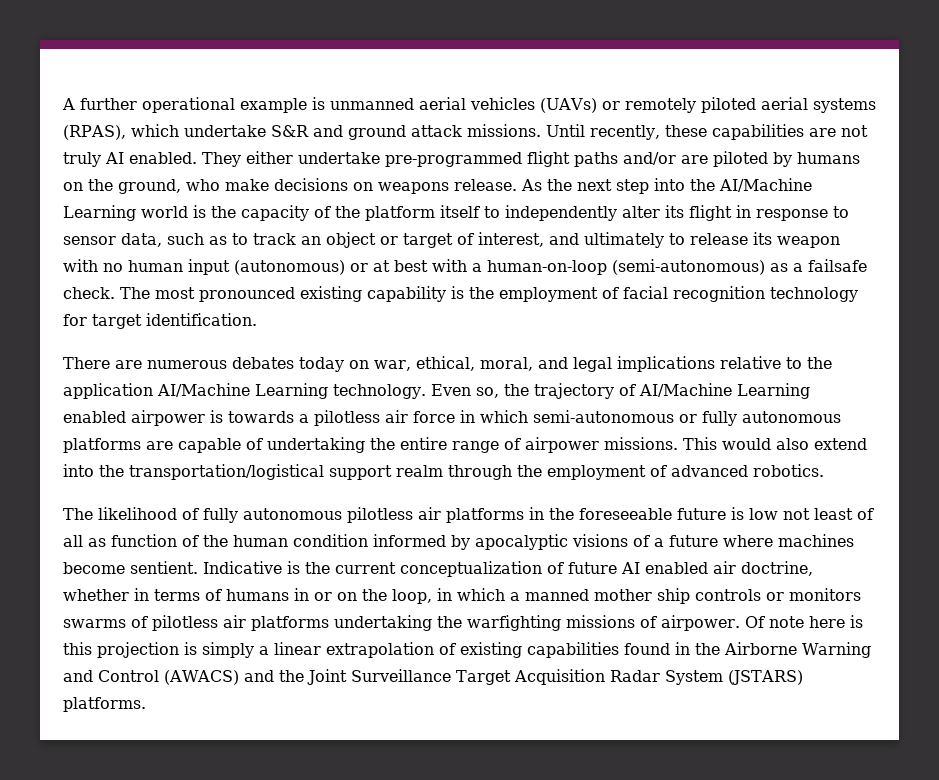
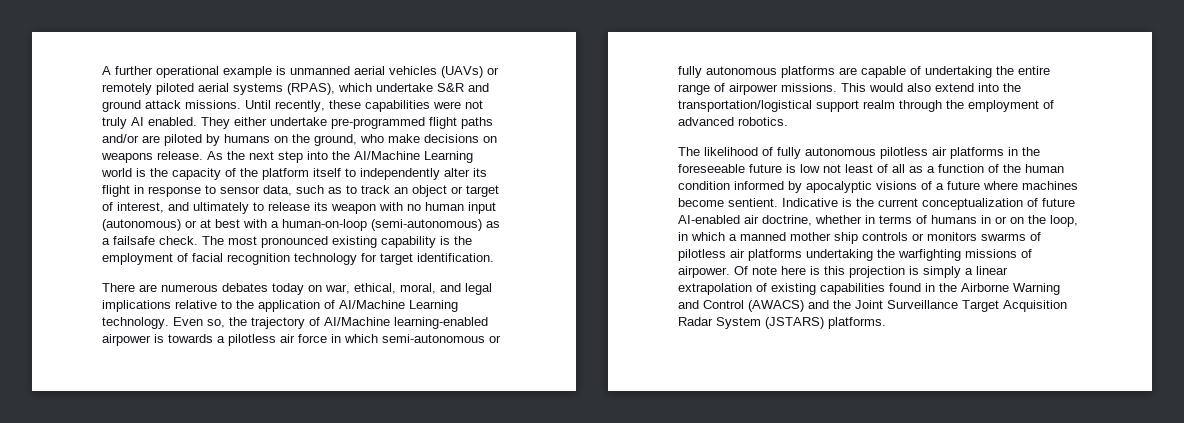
- Until recently, these capabilities are not truly AI enabled.
+ Until recently, these capabilities were not truly AI enabled.
- There are numerous debates today on war, ethical, moral, and legal implications relative to the application AI/Machine Learning technology.
+ There are numerous debates today on war, ethical, moral, and legal implications relative to the application of AI/Machine Learning technology.
- Even so, the trajectory of AI/Machine Learning enabled airpower is towards a pilotless air force in which semi-autonomous or fully autonomous platforms are capable of undertaking the entire range of airpower missions.
+ Even so, the trajectory of AI/Machine learning-enabled airpower is towards a pilotless air force in which semi-autonomous or fully autonomous platforms are capable of undertaking the entire range of airpower missions.
- The likelihood of fully autonomous pilotless air platforms in the foreseeable future is low not least of all as function of the human condition informed by apocalyptic visions of a future where machines become sentient.
+ The likelihood of fully autonomous pilotless air platforms in the foreseeable future is low not least of all as a function of the human condition informed by apocalyptic visions of a future where machines become sentient.
- Indicative is the current conceptualization of future AI enabled air doctrine, whether in terms of humans in or on the loop, in which a manned mother ship controls or monitors swarms of pilotless air platforms undertaking the warfighting missions of airpower.
+ Indicative is the current conceptualization of future AI-enabled air doctrine, whether in terms of humans in or on the loop, in which a manned mother ship controls or monitors swarms of pilotless air platforms undertaking the warfighting missions of airpower.

